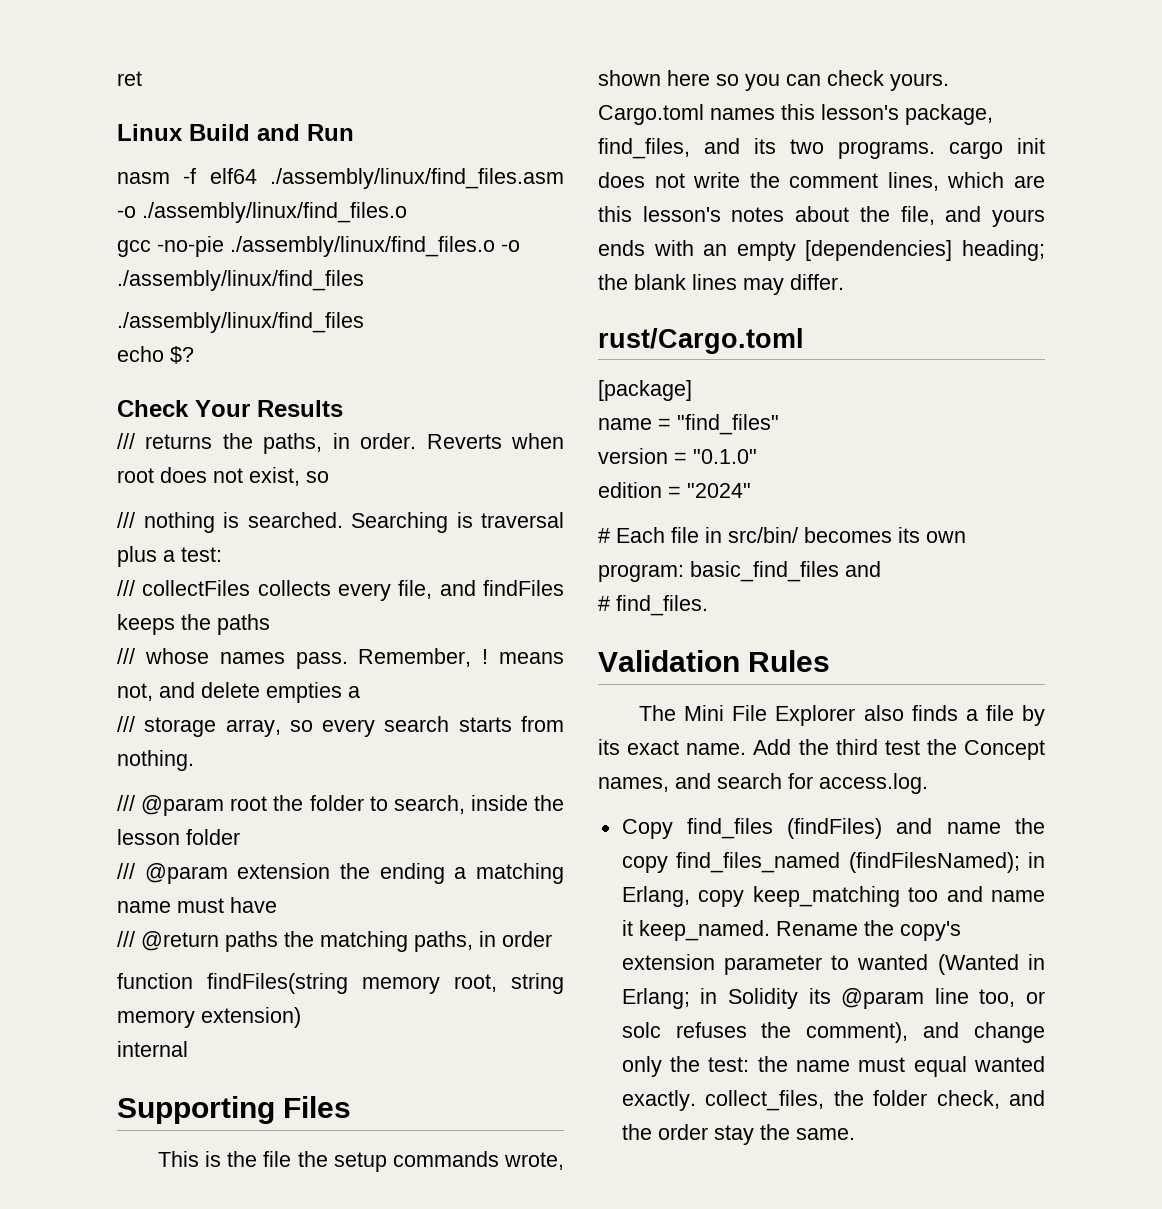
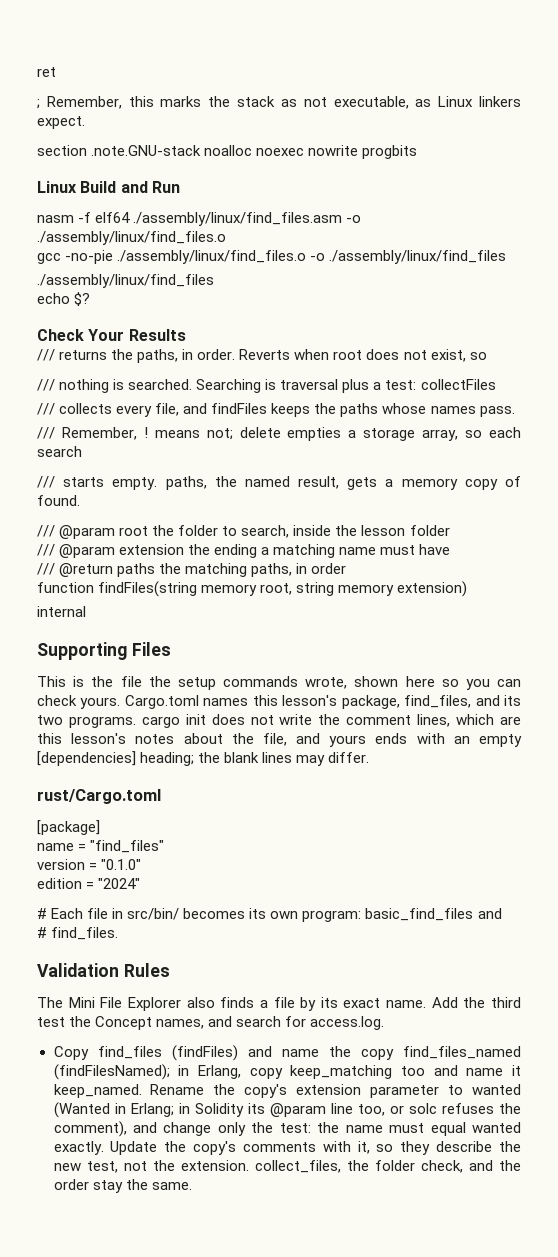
+ ; Remember, this marks the stack as not executable, as Linux linkers expect.
+ section .note.GNU-stack noalloc noexec nowrite progbits
- Searching is traversal plus a test:
- /// collectFiles collects every file, and findFiles keeps the paths
- /// whose names pass. Remember, ! means not, and delete empties a
- /// storage array, so every search starts from nothing.
+ Searching is traversal plus a test: collectFiles
+ /// collects every file, and findFiles keeps the paths whose names pass.
+ /// Remember, ! means not; delete empties a storage array, so each search
+ /// starts empty. paths, the named result, gets a memory copy of found.
- Rename the copy's extension parameter to wanted (Wanted in Erlang; in Solidity its @param line too, or solc refuses the comment), and change only the test: the name must equal wanted exactly. collect_files, the folder check, and the order stay the same.
+ Rename the copy's extension parameter to wanted (Wanted in Erlang; in Solidity its @param line too, or solc refuses the comment), and change only the test: the name must equal wanted exactly. Update the copy's comments with it, so they describe the new test, not the extension. collect_files, the folder check, and the order stay the same.

